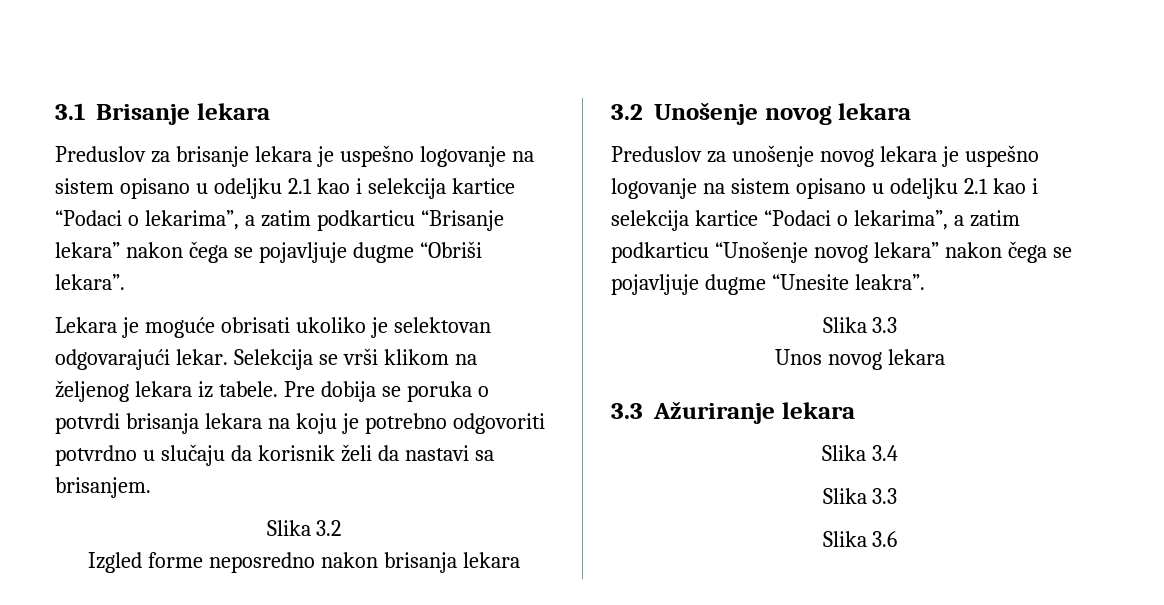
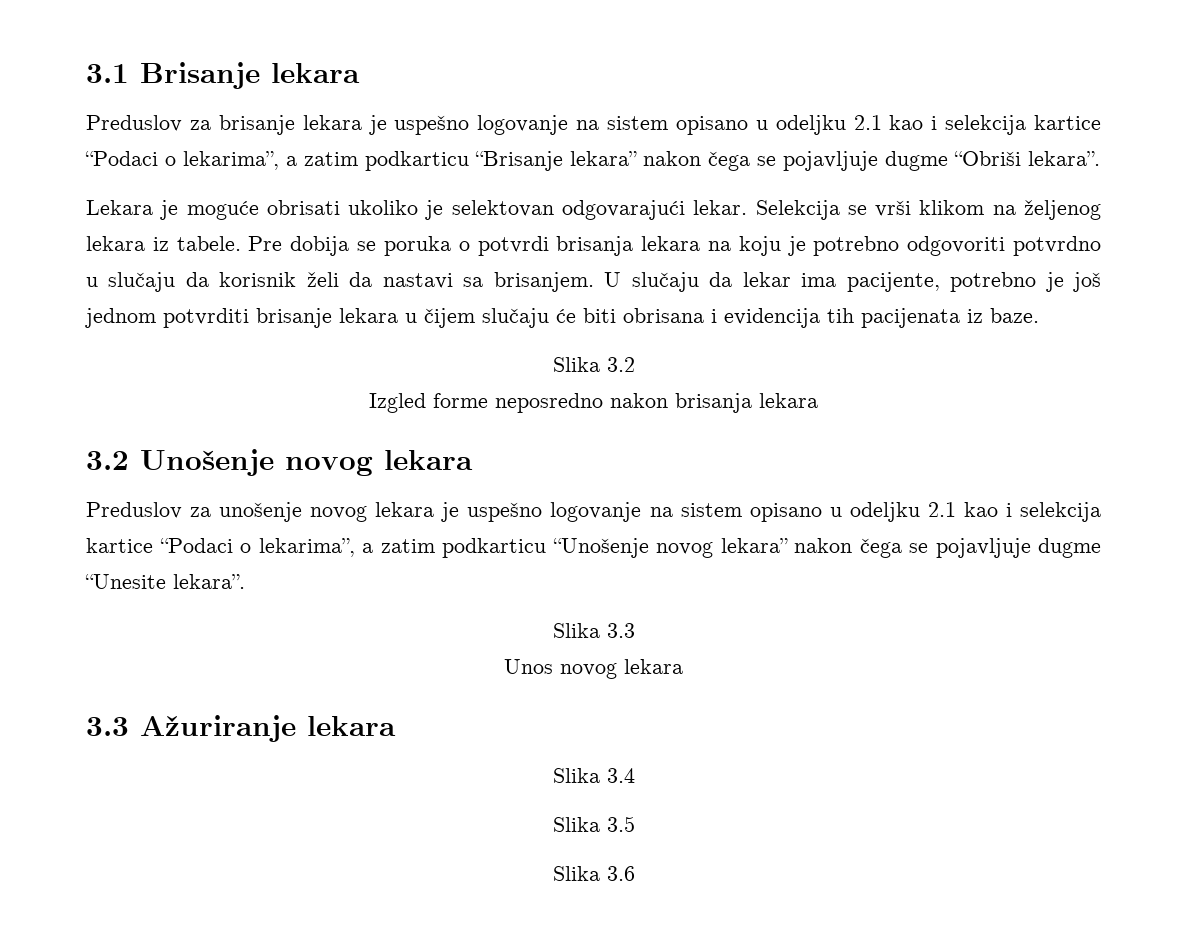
+ U slučaju da lekar ima pacijente, potrebno je još jednom potvrditi brisanje lekara u čijem slučaju će biti obrisana i evidencija tih pacijenata iz baze.
- Preduslov za unošenje novog lekara je uspešno logovanje na sistem opisano u odeljku 2.1 kao i selekcija kartice “Podaci o lekarima”, a zatim podkarticu “Unošenje novog lekara” nakon čega se pojavljuje dugme “Unesite leakra”.
+ Preduslov za unošenje novog lekara je uspešno logovanje na sistem opisano u odeljku 2.1 kao i selekcija kartice “Podaci o lekarima”, a zatim podkarticu “Unošenje novog lekara” nakon čega se pojavljuje dugme “Unesite lekara”.
  Slika 3.4
- Slika 3.3
+ Slika 3.5

